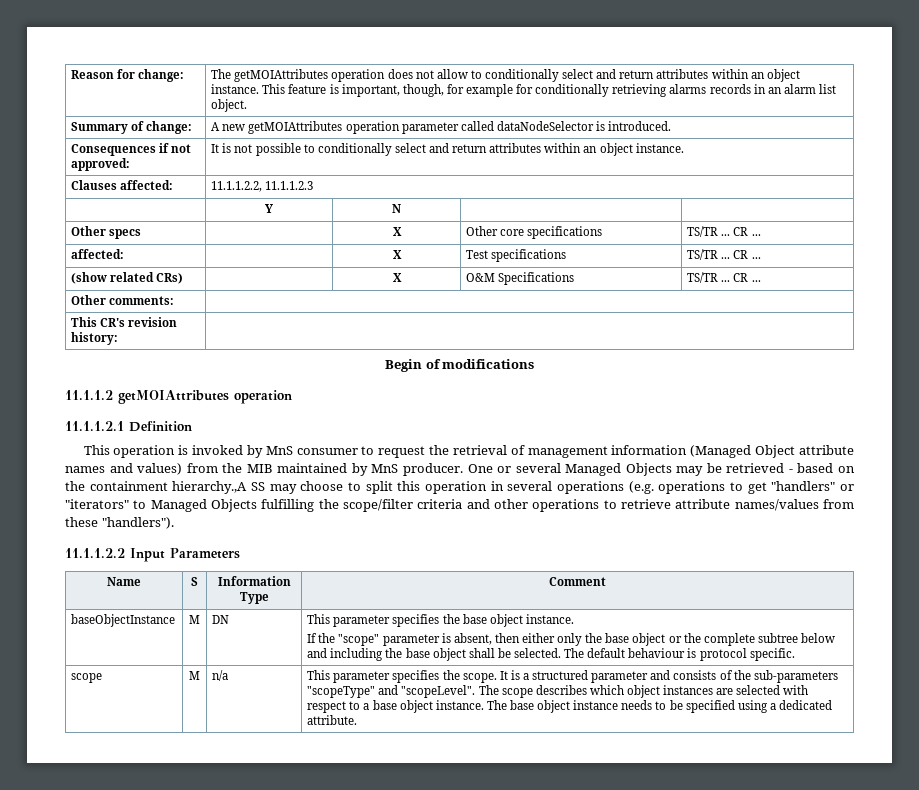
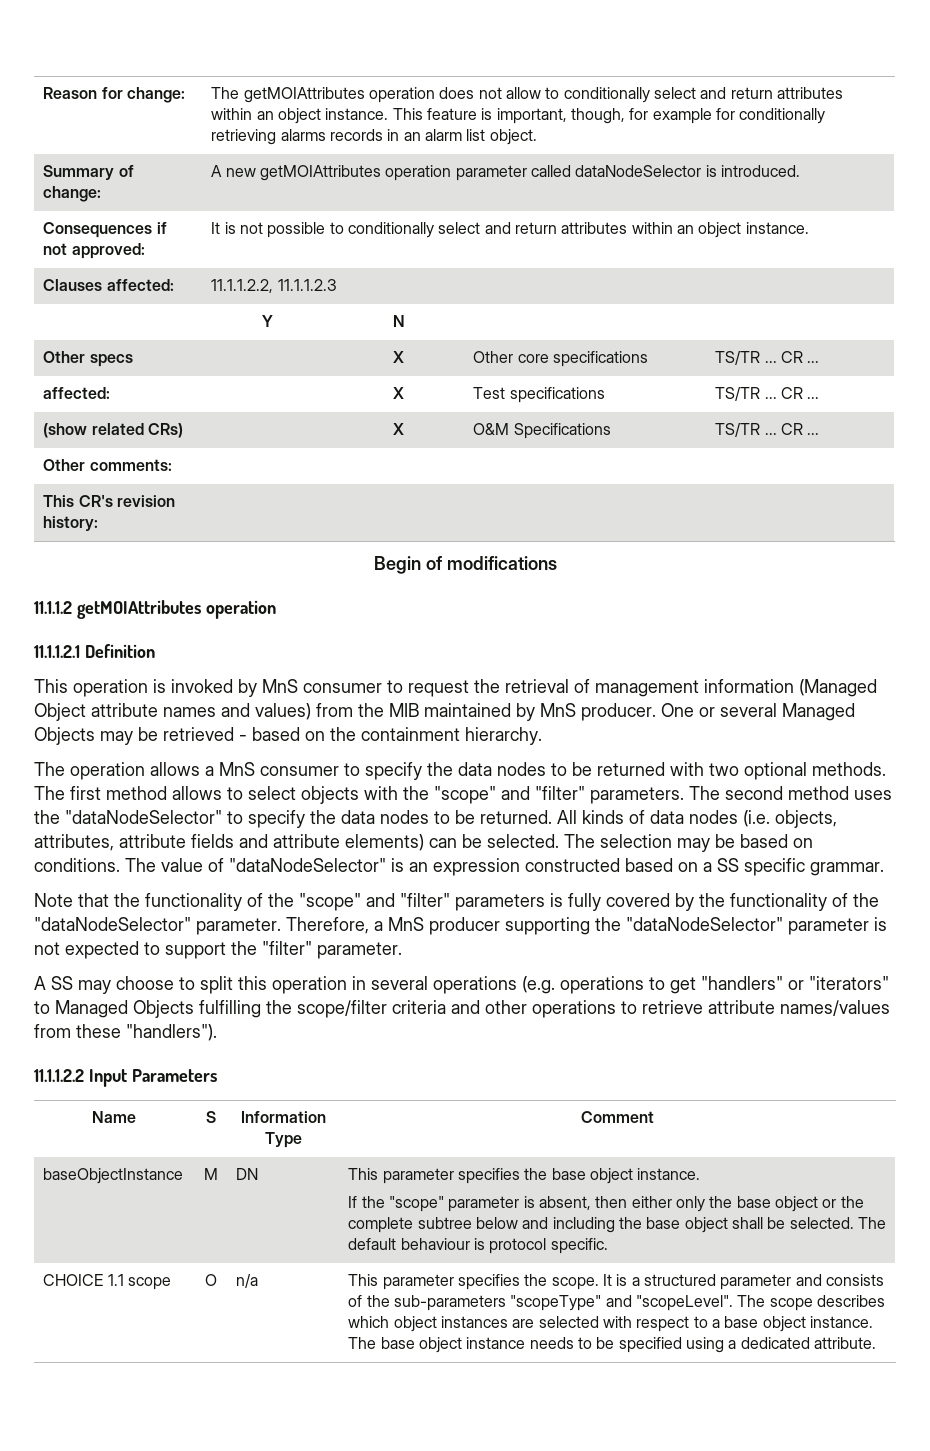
- One or several Managed Objects may be retrieved - based on the containment hierarchy.,A SS may choose to split this operation in several operations (e.g. operations to get "handlers" or "iterators" to Managed Objects fulfilling the scope/filter criteria and other operations to retrieve attribute names/values from these "handlers").
+ One or several Managed Objects may be retrieved - based on the containment hierarchy.
+ The operation allows a MnS consumer to specify the data nodes to be returned with two optional methods. The first method allows to select objects with the "scope" and "filter" parameters. The second method uses the "dataNodeSelector" to specify the data nodes to be returned. All kinds of data nodes (i.e. objects, attributes, attribute fields and attribute elements) can be selected. The selection may be based on conditions. The value of "dataNodeSelector" is an expression constructed based on a SS specific grammar.
+ Note that the functionality of the "scope" and "filter" parameters is fully covered by the functionality of the "dataNodeSelector" parameter. Therefore, a MnS producer supporting the "dataNodeSelector" parameter is not expected to support the "filter" parameter.
+ A SS may choose to split this operation in several operations (e.g. operations to get "handlers" or "iterators" to Managed Objects fulfilling the scope/filter criteria and other operations to retrieve attribute names/values from these "handlers").
  The default behaviour is protocol specific.
- scope | M
+ CHOICE 1.1 scope | O

